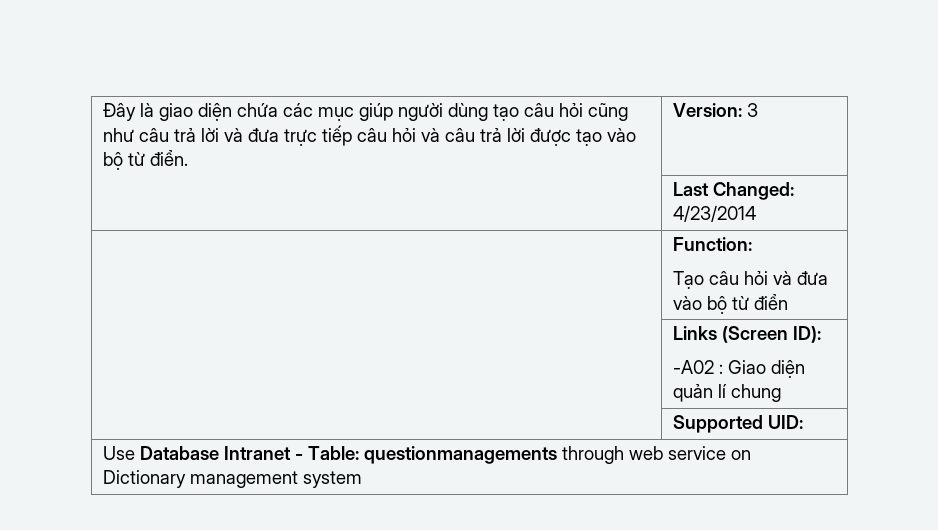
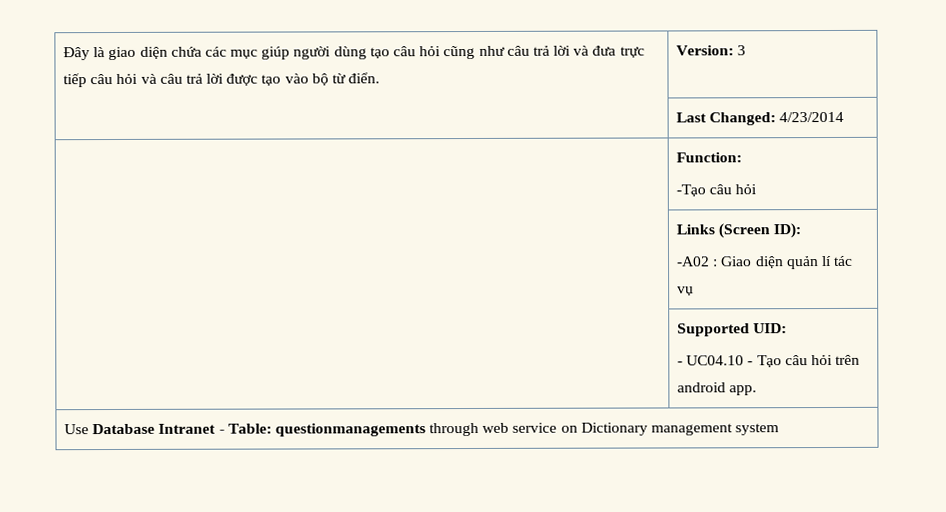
  | Function:
- Tạo câu hỏi và đưa vào bộ từ điển
+ -Tạo câu hỏi
  | Links (Screen ID):
- -A02 : Giao diện quản lí chung
+ -A02 : Giao diện quản lí tác vụ
  | Supported UID:
+ - UC04.10 - Tạo câu hỏi trên android app.

